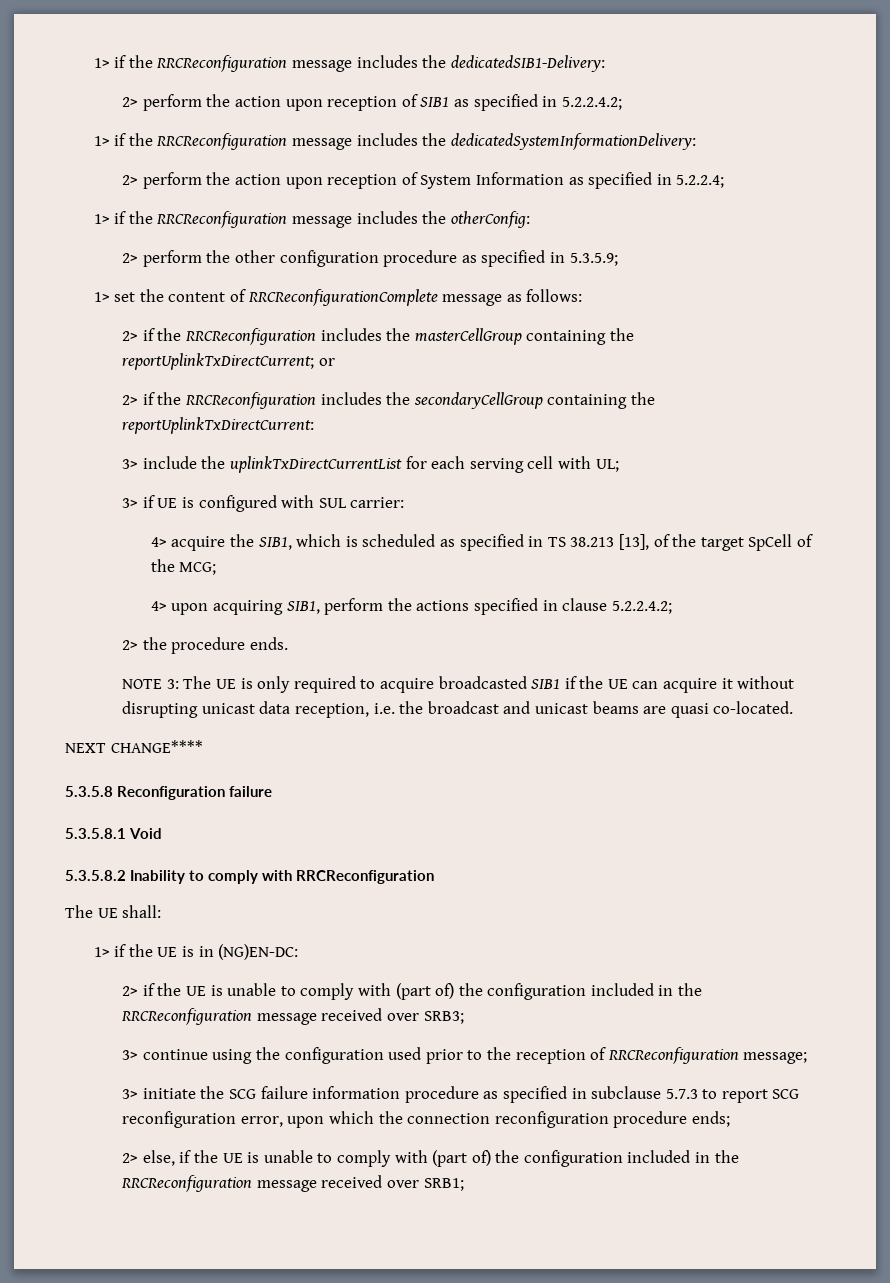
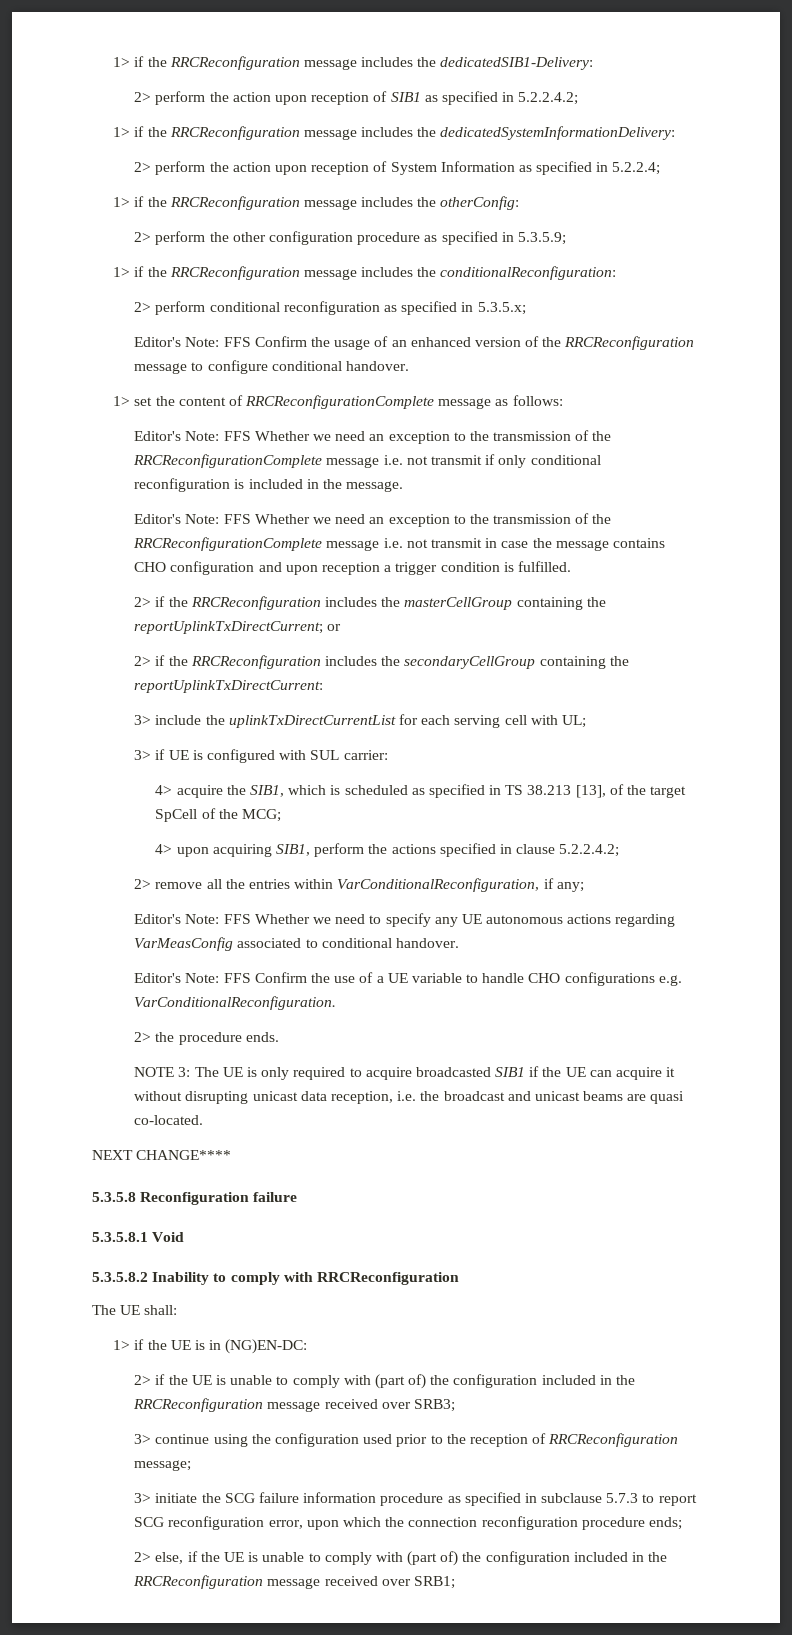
+ 1> if the RRCReconfiguration message includes the conditionalReconfiguration:
+ 2> perform conditional reconfiguration as specified in 5.3.5.x;
+ Editor's Note: FFS Confirm the usage of an enhanced version of the RRCReconfiguration message to configure conditional handover.
+ Editor's Note: FFS Whether we need an exception to the transmission of the RRCReconfigurationComplete message i.e. not transmit if only conditional reconfiguration is included in the message.
+ Editor's Note: FFS Whether we need an exception to the transmission of the RRCReconfigurationComplete message i.e. not transmit in case the message contains CHO configuration and upon reception a trigger condition is fulfilled.
+ 2> remove all the entries within VarConditionalReconfiguration, if any;
+ Editor's Note: FFS Whether we need to specify any UE autonomous actions regarding VarMeasConfig associated to conditional handover.
+ Editor's Note: FFS Confirm the use of a UE variable to handle CHO configurations e.g. VarConditionalReconfiguration.

